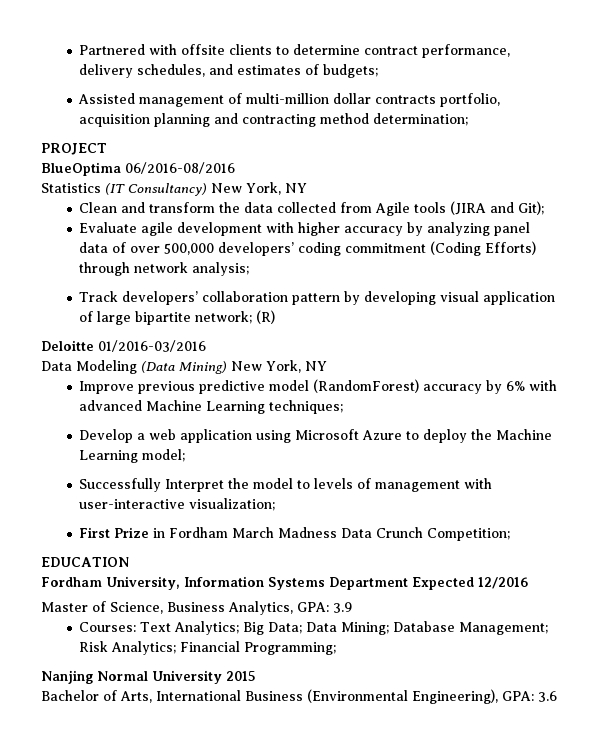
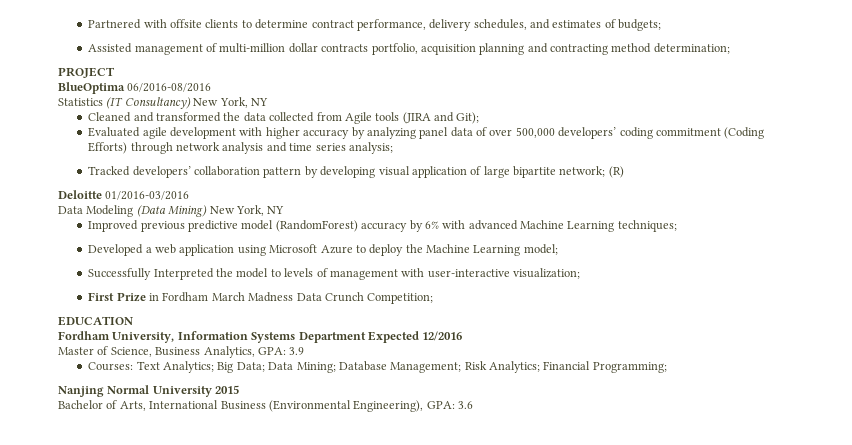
- Clean and transform the data collected from Agile tools (JIRA and Git);
+ Cleaned and transformed the data collected from Agile tools (JIRA and Git);
- Evaluate agile development with higher accuracy by analyzing panel data of over 500,000 developers’ coding commitment (Coding Efforts) through network analysis;
+ Evaluated agile development with higher accuracy by analyzing panel data of over 500,000 developers’ coding commitment (Coding Efforts) through network analysis and time series analysis;
- Track developers’ collaboration pattern by developing visual application of large bipartite network; (R)
+ Tracked developers’ collaboration pattern by developing visual application of large bipartite network; (R)
- Improve previous predictive model (RandomForest) accuracy by 6% with advanced Machine Learning techniques;
+ Improved previous predictive model (RandomForest) accuracy by 6% with advanced Machine Learning techniques;
- Develop a web application using Microsoft Azure to deploy the Machine Learning model;
+ Developed a web application using Microsoft Azure to deploy the Machine Learning model;
- Successfully Interpret the model to levels of management with user-interactive visualization;
+ Successfully Interpreted the model to levels of management with user-interactive visualization;

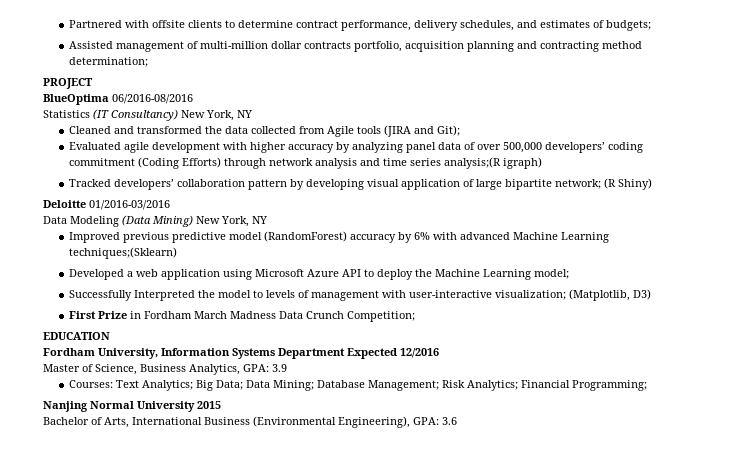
- Evaluated agile development with higher accuracy by analyzing panel data of over 500,000 developers’ coding commitment (Coding Efforts) through network analysis and time series analysis;
+ Evaluated agile development with higher accuracy by analyzing panel data of over 500,000 developers’ coding commitment (Coding Efforts) through network analysis and time series analysis;(R igraph)
- Tracked developers’ collaboration pattern by developing visual application of large bipartite network; (R)
+ Tracked developers’ collaboration pattern by developing visual application of large bipartite network; (R Shiny)
- Improved previous predictive model (RandomForest) accuracy by 6% with advanced Machine Learning techniques;
+ Improved previous predictive model (RandomForest) accuracy by 6% with advanced Machine Learning techniques;(Sklearn)
- Developed a web application using Microsoft Azure to deploy the Machine Learning model;
+ Developed a web application using Microsoft Azure API to deploy the Machine Learning model;
- Successfully Interpreted the model to levels of management with user-interactive visualization;
+ Successfully Interpreted the model to levels of management with user-interactive visualization; (Matplotlib, D3)

